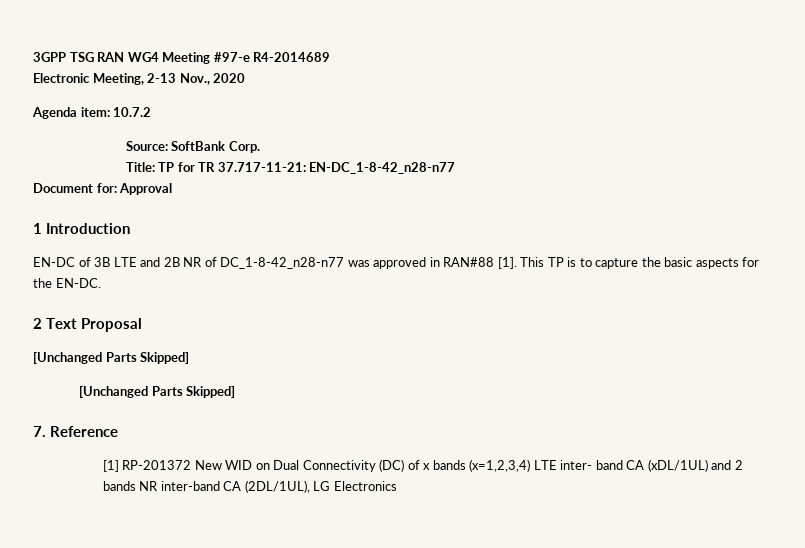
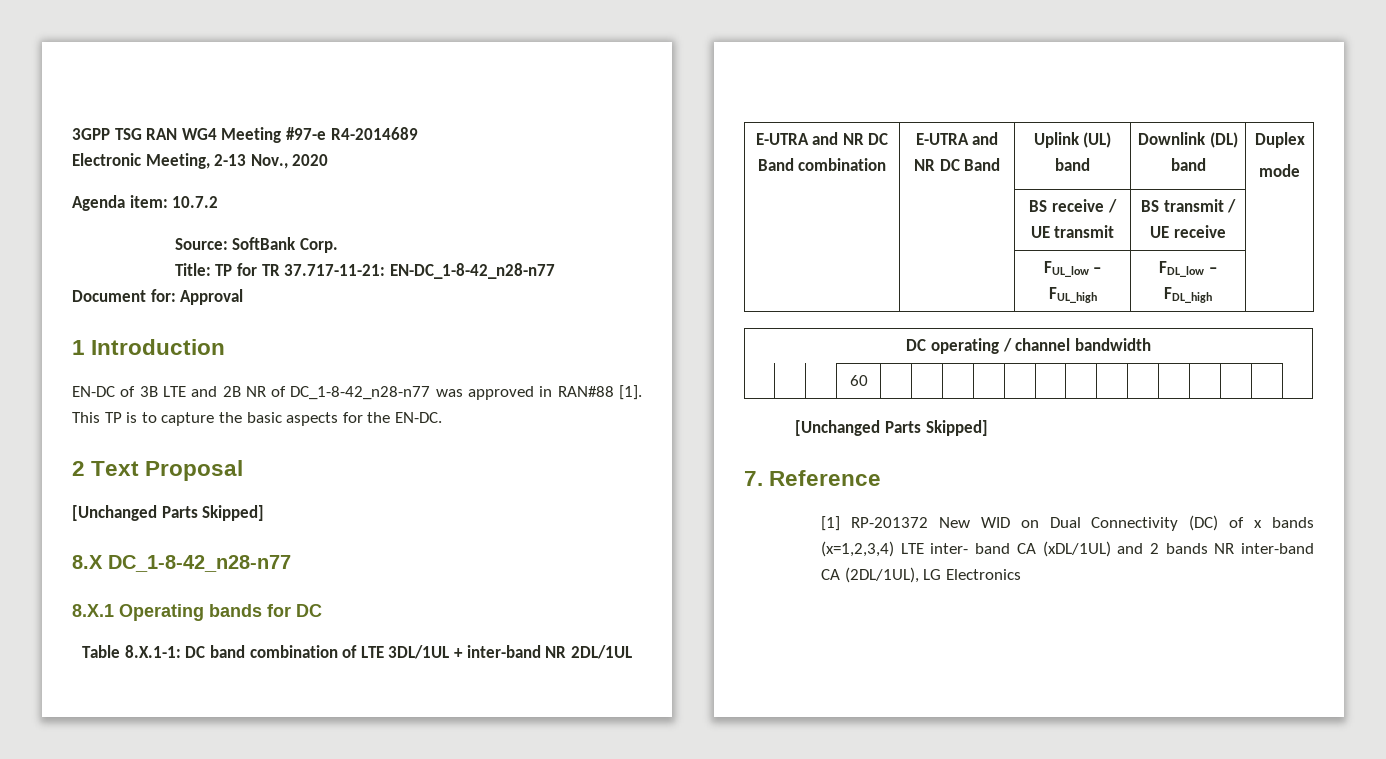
+ 8.X DC_1-8-42_n28-n77
+ 8.X.1 Operating bands for DC
+ Table 8.X.1-1: DC band combination of LTE 3DL/1UL + inter-band NR 2DL/1UL
+ E-UTRA and NR DC Band combination | E-UTRA and NR DC Band | Uplink (UL) band | Downlink (DL) band | Duplex
+ mode
+ | | BS receive / UE transmit | BS transmit / UE receive |
+ | | FUL_low – FUL_high | FDL_low – FDL_high |
+ DC operating / channel bandwidth
+ | | | 60 | | | | | | | | | | | | | |

